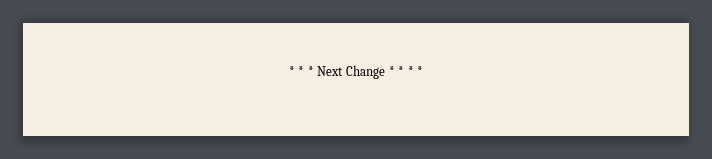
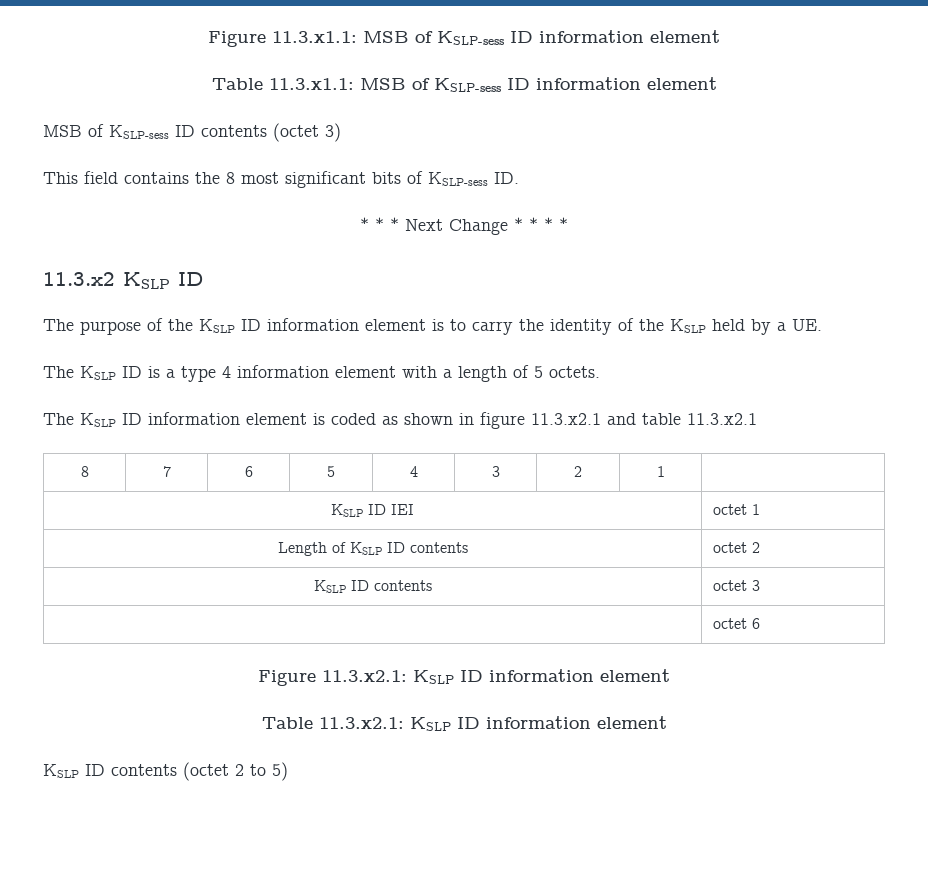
+ Figure 11.3.x1.1: MSB of KSLP-sess ID information element
+ Table 11.3.x1.1: MSB of KSLP-sess ID information element
+ MSB of KSLP-sess ID contents (octet 3)
+ This field contains the 8 most significant bits of KSLP-sess ID.
+ 11.3.x2 KSLP ID
+ The purpose of the KSLP ID information element is to carry the identity of the KSLP held by a UE.
+ The KSLP ID is a type 4 information element with a length of 5 octets.
+ The KSLP ID information element is coded as shown in figure 11.3.x2.1 and table 11.3.x2.1
+ 8 | 7 | 6 | 5 | 4 | 3 | 2 | 1 |
+ KSLP ID IEI | octet 1
+ Length of KSLP ID contents | octet 2
+ KSLP ID contents | octet 3
+ | octet 6
+ Figure 11.3.x2.1: KSLP ID information element
+ Table 11.3.x2.1: KSLP ID information element
+ KSLP ID contents (octet 2 to 5)

